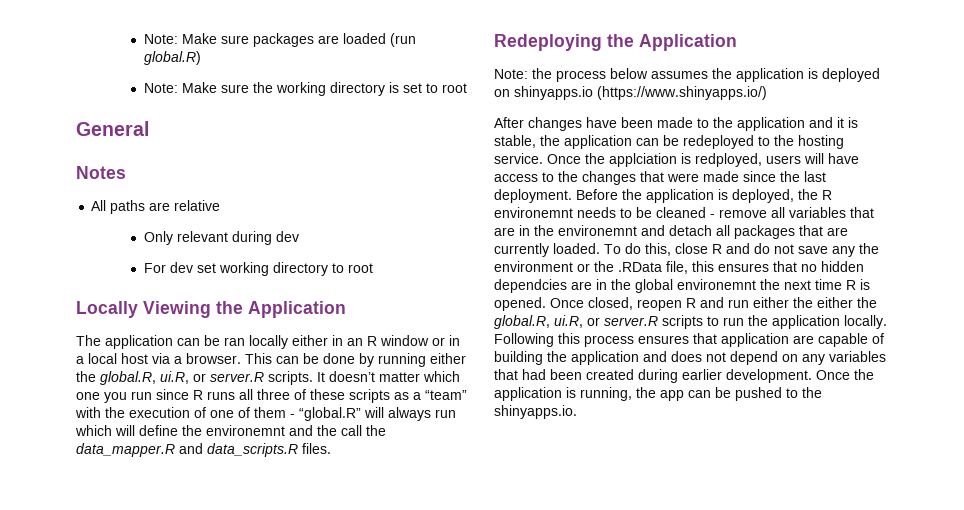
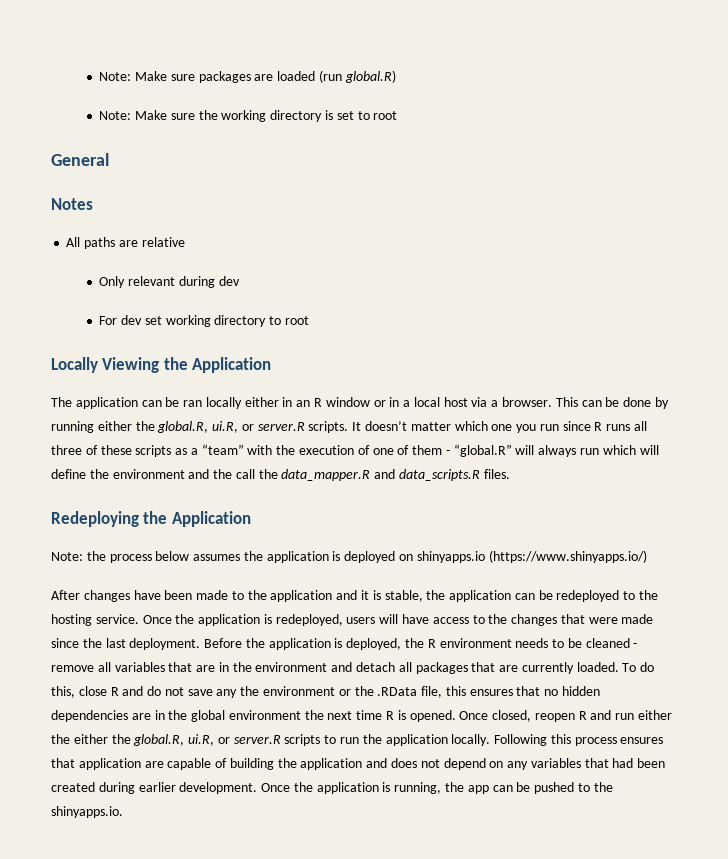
- It doesn’t matter which one you run since R runs all three of these scripts as a “team” with the execution of one of them - “global.R” will always run which will define the environemnt and the call the data_mapper.R and data_scripts.R files.
+ It doesn’t matter which one you run since R runs all three of these scripts as a “team” with the execution of one of them - “global.R” will always run which will define the environment and the call the data_mapper.R and data_scripts.R files.
- Once the applciation is redployed, users will have access to the changes that were made since the last deployment.
+ Once the application is redeployed, users will have access to the changes that were made since the last deployment.
- Before the application is deployed, the R environemnt needs to be cleaned - remove all variables that are in the environemnt and detach all packages that are currently loaded.
+ Before the application is deployed, the R environment needs to be cleaned - remove all variables that are in the environment and detach all packages that are currently loaded.
- To do this, close R and do not save any the environment or the .RData file, this ensures that no hidden dependcies are in the global environemnt the next time R is opened.
+ To do this, close R and do not save any the environment or the .RData file, this ensures that no hidden dependencies are in the global environment the next time R is opened.

